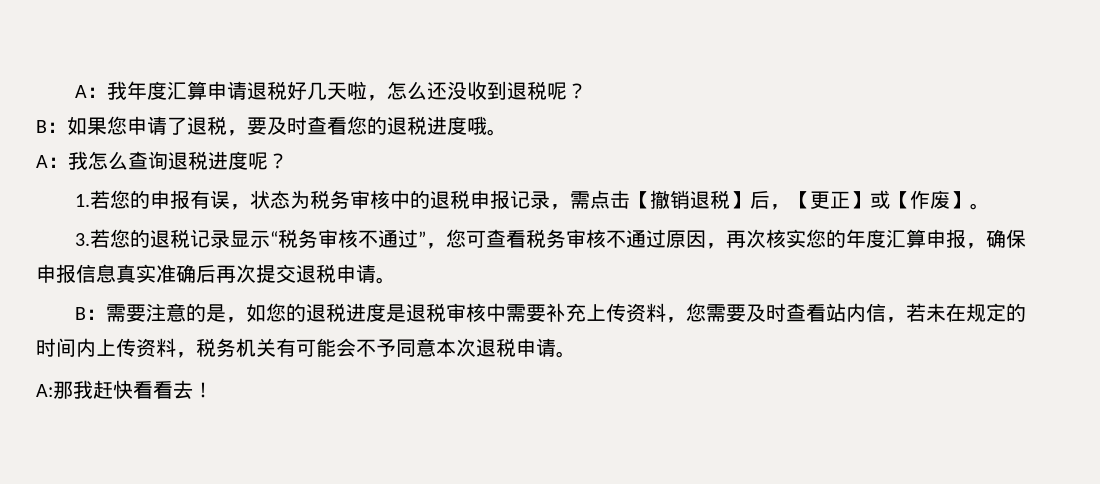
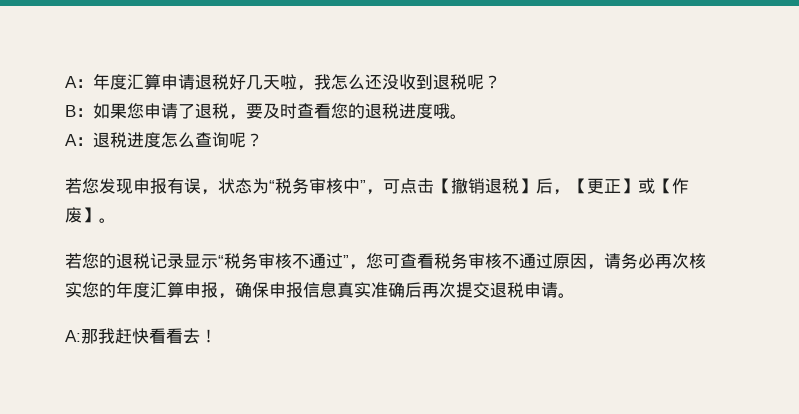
- A：我年度汇算申请退税好几天啦，怎么还没收到退税呢？
+ A：年度汇算申请退税好几天啦，我怎么还没收到退税呢？
- A：我怎么查询退税进度呢？
- 1.若您的申报有误，状态为税务审核中的退税申报记录，需点击【撤销退税】后，【更正】或【作废】。
+ A：退税进度怎么查询呢？
+ 若您发现申报有误，状态为“税务审核中”，可点击【撤销退税】后，【更正】或【作废】。
- 3.若您的退税记录显示“税务审核不通过”，您可查看税务审核不通过原因，再次核实您的年度汇算申报，确保申报信息真实准确后再次提交退税申请。
+ 若您的退税记录显示“税务审核不通过”，您可查看税务审核不通过原因，请务必再次核实您的年度汇算申报，确保申报信息真实准确后再次提交退税申请。
- B：需要注意的是，如您的退税进度是退税审核中需要补充上传资料，您需要及时查看站内信，若未在规定的时间内上传资料，税务机关有可能会不予同意本次退税申请。

